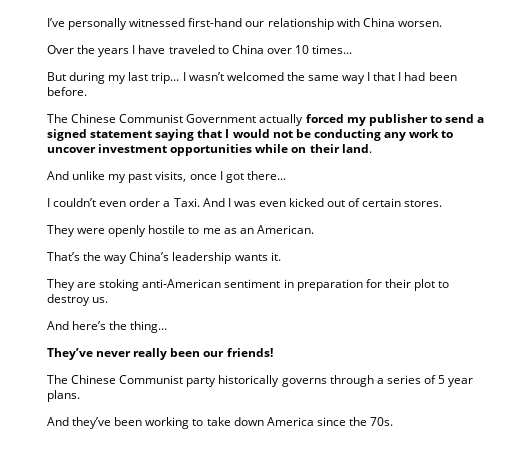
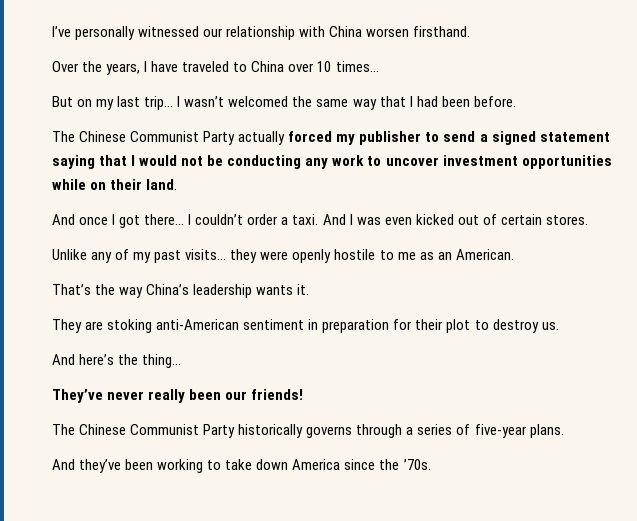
- I’ve personally witnessed first-hand our relationship with China worsen.
+ I’ve personally witnessed our relationship with China worsen firsthand.
- Over the years I have traveled to China over 10 times...
+ Over the years, I have traveled to China over 10 times...
- But during my last trip...
+ But on my last trip...
- I wasn’t welcomed the same way I that I had been before.
+ I wasn’t welcomed the same way that I had been before.
- The Chinese Communist Government actually forced my publisher to send a signed statement saying that I would not be conducting any work to uncover investment opportunities while on their land.
+ The Chinese Communist Party actually forced my publisher to send a signed statement saying that I would not be conducting any work to uncover investment opportunities while on their land.
- And unlike my past visits, once I got there...
- I couldn’t even order a Taxi.
+ And once I got there... I couldn’t order a taxi.
- They were openly hostile to me as an American.
+ Unlike any of my past visits... they were openly hostile to me as an American.
- The Chinese Communist party historically governs through a series of 5 year plans.
+ The Chinese Communist Party historically governs through a series of five-year plans.
- And they’ve been working to take down America since the 70s.
+ And they’ve been working to take down America since the ’70s.

